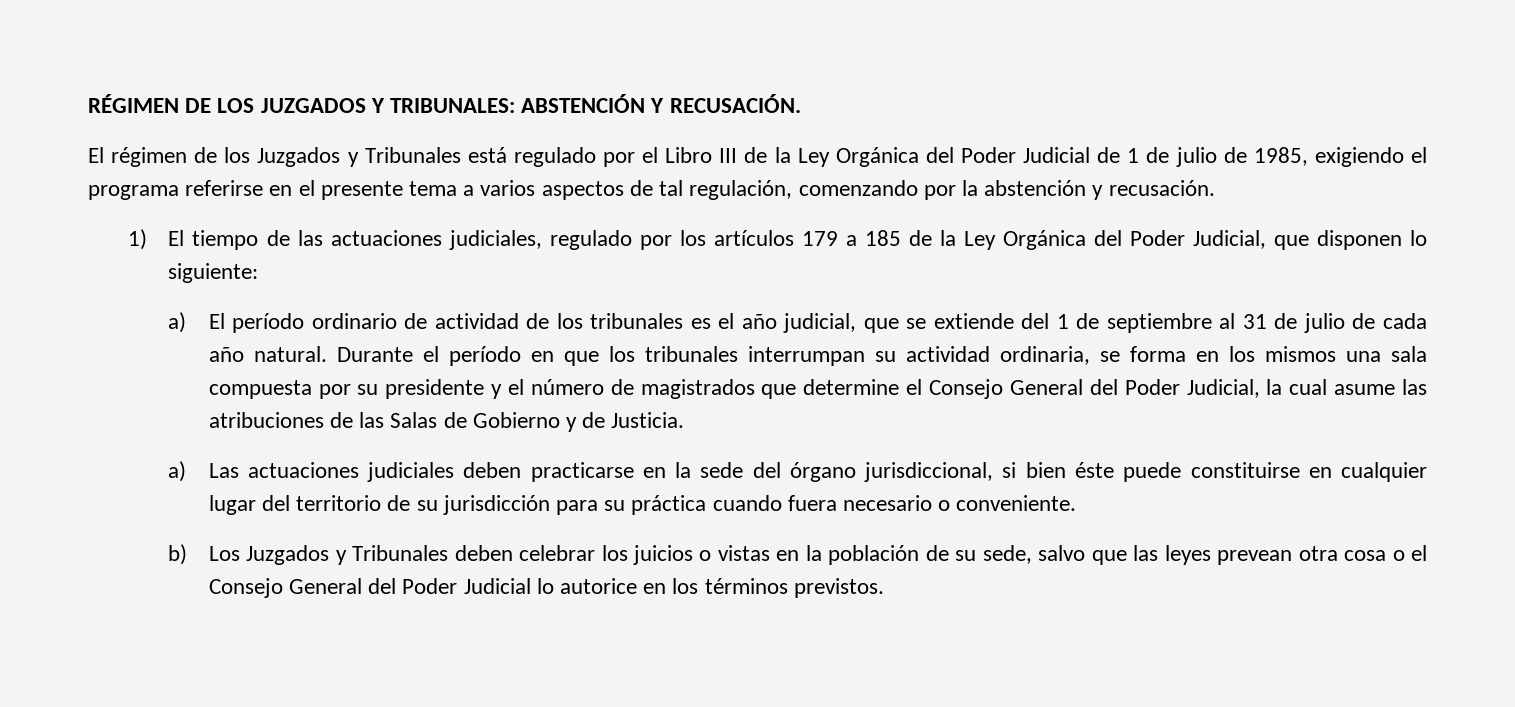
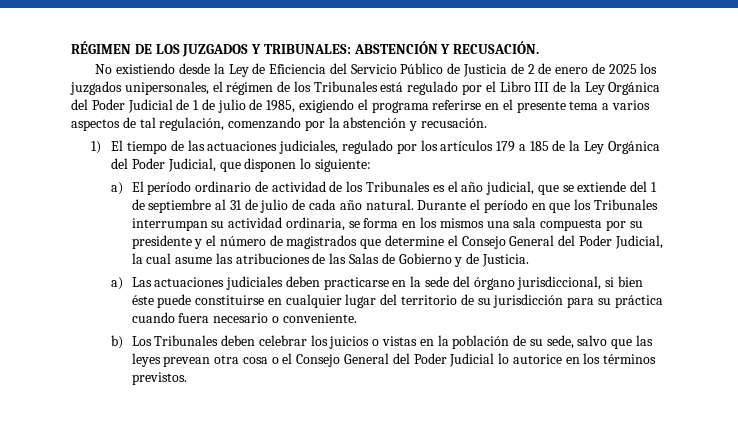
- El régimen de los Juzgados y Tribunales está regulado por el Libro III de la Ley Orgánica del Poder Judicial de 1 de julio de 1985, exigiendo el programa referirse en el presente tema a varios aspectos de tal regulación, comenzando por la abstención y recusación.
+ No existiendo desde la Ley de Eficiencia del Servicio Público de Justicia de 2 de enero de 2025 los juzgados unipersonales, el régimen de los Tribunales está regulado por el Libro III de la Ley Orgánica del Poder Judicial de 1 de julio de 1985, exigiendo el programa referirse en el presente tema a varios aspectos de tal regulación, comenzando por la abstención y recusación.
- a) El período ordinario de actividad de los tribunales es el año judicial, que se extiende del 1 de septiembre al 31 de julio de cada año natural.
+ a) El período ordinario de actividad de los Tribunales es el año judicial, que se extiende del 1 de septiembre al 31 de julio de cada año natural.
- Durante el período en que los tribunales interrumpan su actividad ordinaria, se forma en los mismos una sala compuesta por su presidente y el número de magistrados que determine el Consejo General del Poder Judicial, la cual asume las atribuciones de las Salas de Gobierno y de Justicia.
+ Durante el período en que los Tribunales interrumpan su actividad ordinaria, se forma en los mismos una sala compuesta por su presidente y el número de magistrados que determine el Consejo General del Poder Judicial, la cual asume las atribuciones de las Salas de Gobierno y de Justicia.
- b) Los Juzgados y Tribunales deben celebrar los juicios o vistas en la población de su sede, salvo que las leyes prevean otra cosa o el Consejo General del Poder Judicial lo autorice en los términos previstos.
+ b) Los Tribunales deben celebrar los juicios o vistas en la población de su sede, salvo que las leyes prevean otra cosa o el Consejo General del Poder Judicial lo autorice en los términos previstos.

